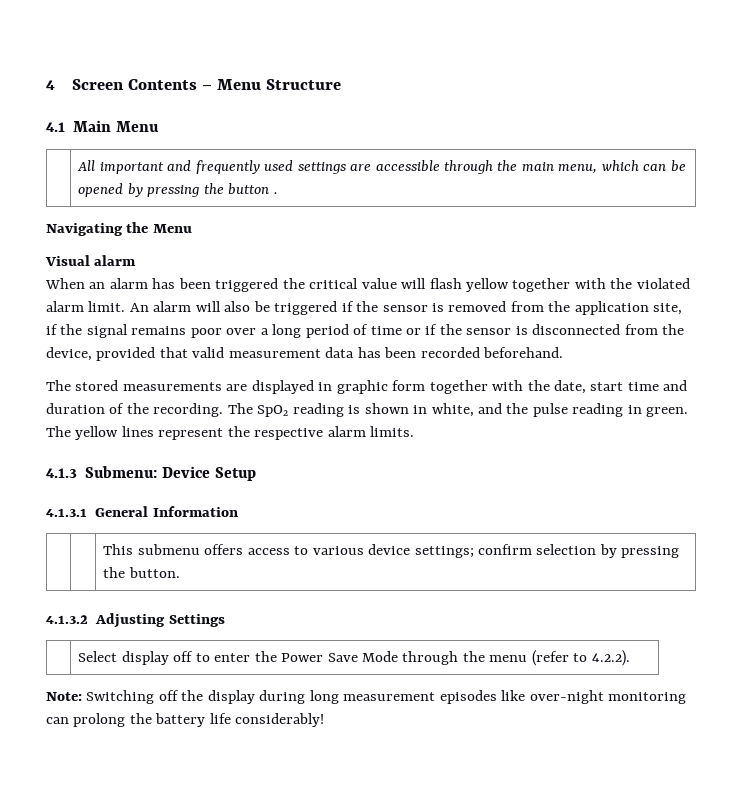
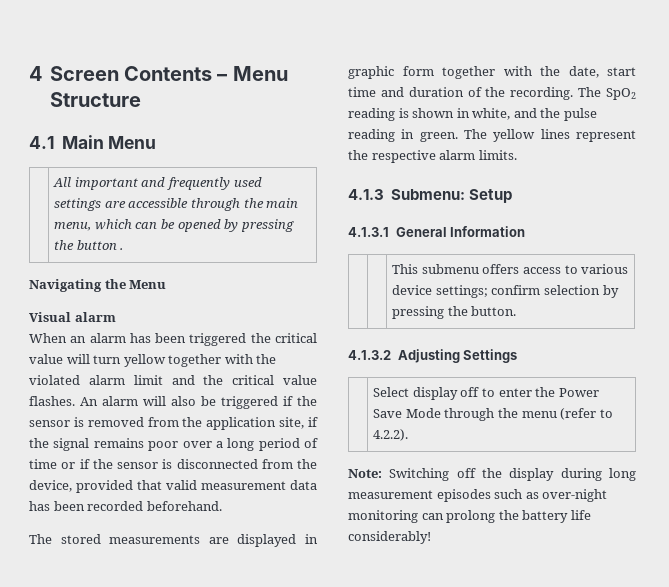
- When an alarm has been triggered the critical value will flash yellow together with the violated alarm limit.
+ When an alarm has been triggered the critical value will turn yellow together with the violated alarm limit and the critical value flashes.
- 4.1.3 Submenu: Device Setup
+ 4.1.3 Submenu: Setup
- Note: Switching off the display during long measurement episodes like over-night monitoring can prolong the battery life considerably!
+ Note: Switching off the display during long measurement episodes such as over-night monitoring can prolong the battery life considerably!

